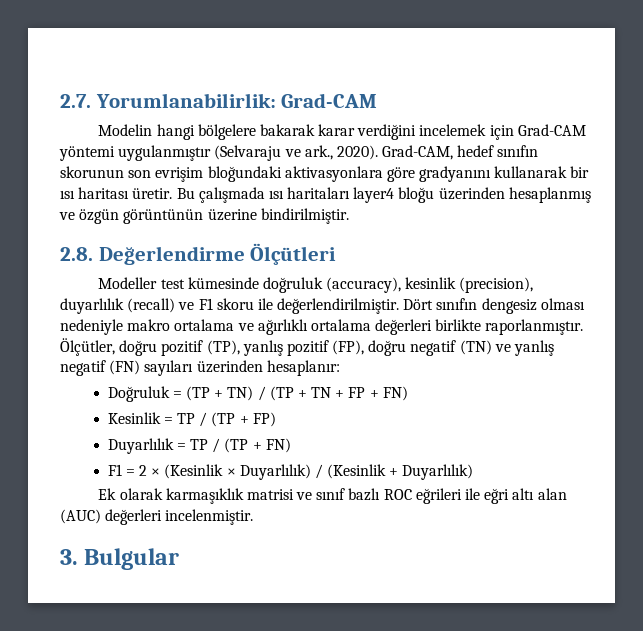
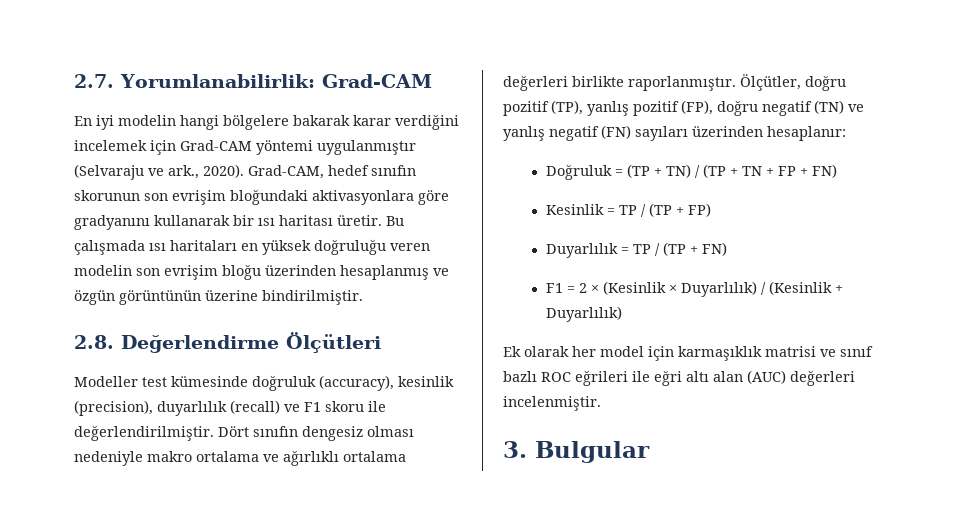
- Modelin hangi bölgelere bakarak karar verdiğini incelemek için Grad-CAM yöntemi uygulanmıştır (Selvaraju ve ark., 2020).
+ En iyi modelin hangi bölgelere bakarak karar verdiğini incelemek için Grad-CAM yöntemi uygulanmıştır (Selvaraju ve ark., 2020).
- Bu çalışmada ısı haritaları layer4 bloğu üzerinden hesaplanmış ve özgün görüntünün üzerine bindirilmiştir.
+ Bu çalışmada ısı haritaları en yüksek doğruluğu veren modelin son evrişim bloğu üzerinden hesaplanmış ve özgün görüntünün üzerine bindirilmiştir.
- Ek olarak karmaşıklık matrisi ve sınıf bazlı ROC eğrileri ile eğri altı alan (AUC) değerleri incelenmiştir.
+ Ek olarak her model için karmaşıklık matrisi ve sınıf bazlı ROC eğrileri ile eğri altı alan (AUC) değerleri incelenmiştir.

